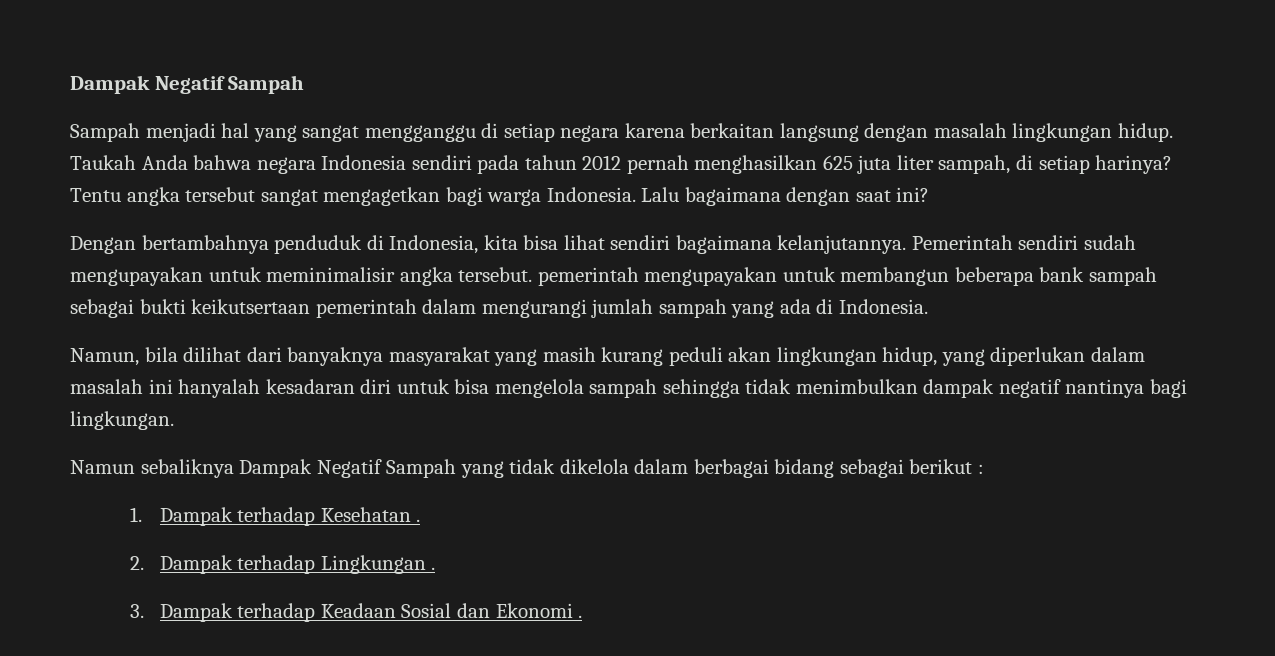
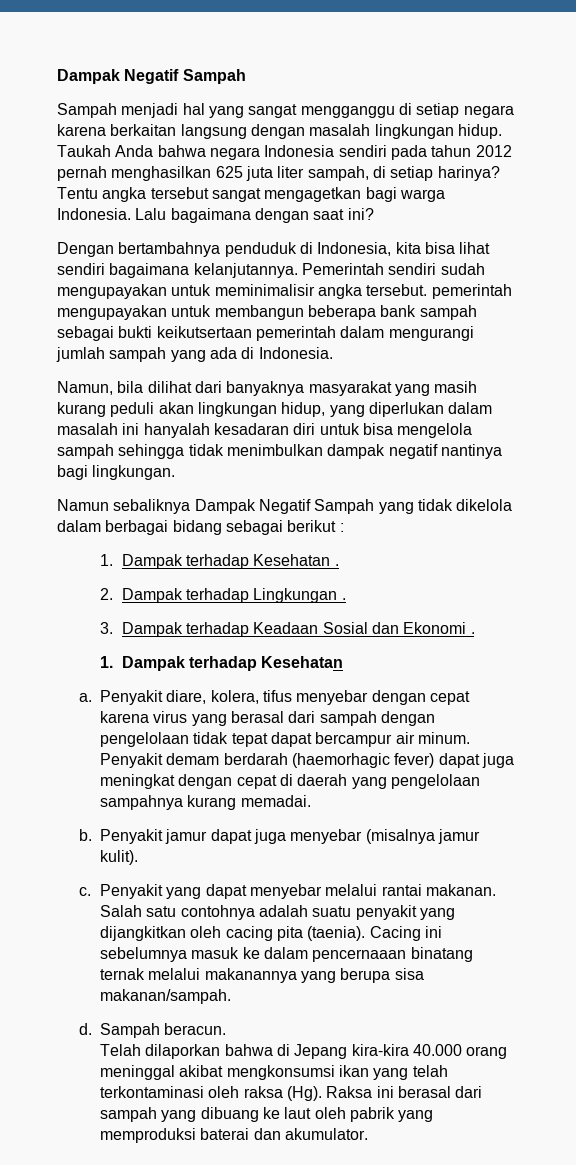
  3. Dampak terhadap Keadaan Sosial dan Ekonomi .
+ 1. Dampak terhadap Kesehatan
+ a. Penyakit diare, kolera, tifus menyebar dengan cepat karena virus yang berasal dari sampah dengan pengelolaan tidak tepat dapat bercampur air minum. Penyakit demam berdarah (haemorhagic fever) dapat juga meningkat dengan cepat di daerah yang pengelolaan sampahnya kurang memadai.
+ b. Penyakit jamur dapat juga menyebar (misalnya jamur kulit).
+ c. Penyakit yang dapat menyebar melalui rantai makanan. Salah satu contohnya adalah suatu penyakit yang dijangkitkan oleh cacing pita (taenia). Cacing ini sebelumnya masuk ke dalam pencernaaan binatang ternak melalui makanannya yang berupa sisa makanan/sampah.
+ d. Sampah beracun.
+ Telah dilaporkan bahwa di Jepang kira-kira 40.000 orang meninggal akibat mengkonsumsi ikan yang telah terkontaminasi oleh raksa (Hg). Raksa ini berasal dari sampah yang dibuang ke laut oleh pabrik yang memproduksi baterai dan akumulator.

